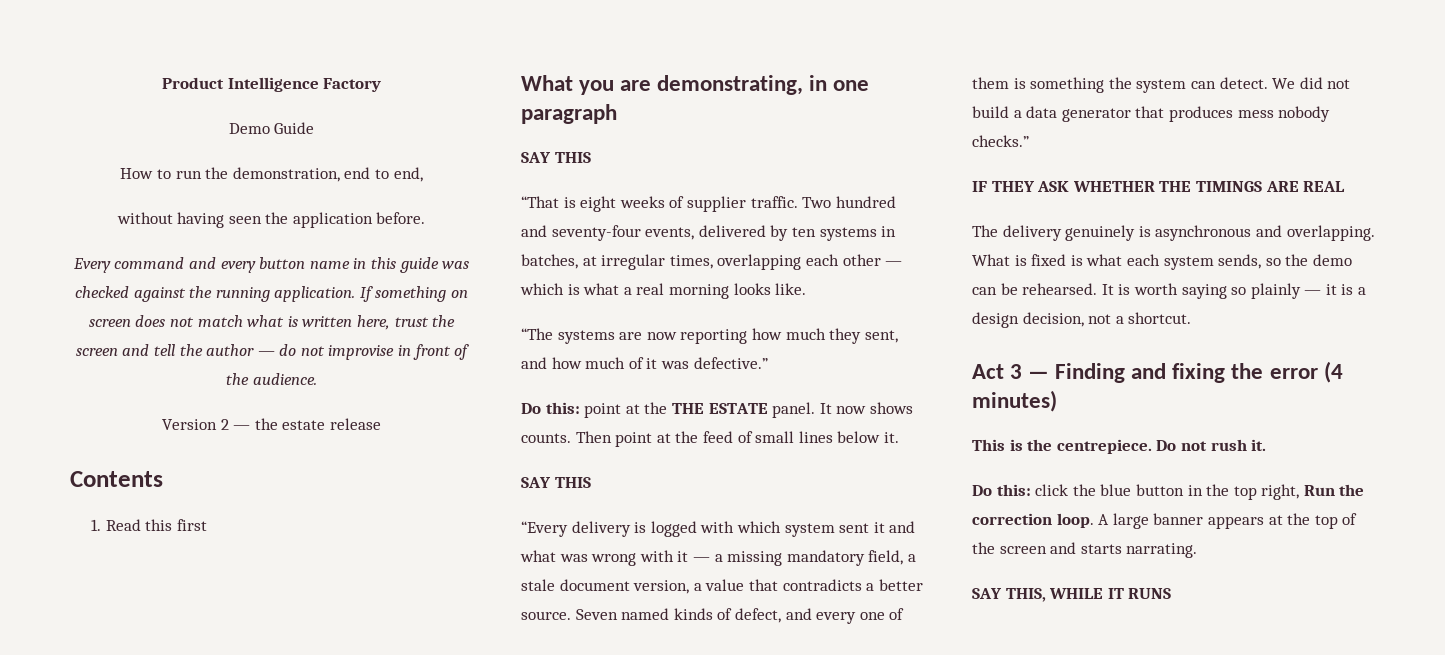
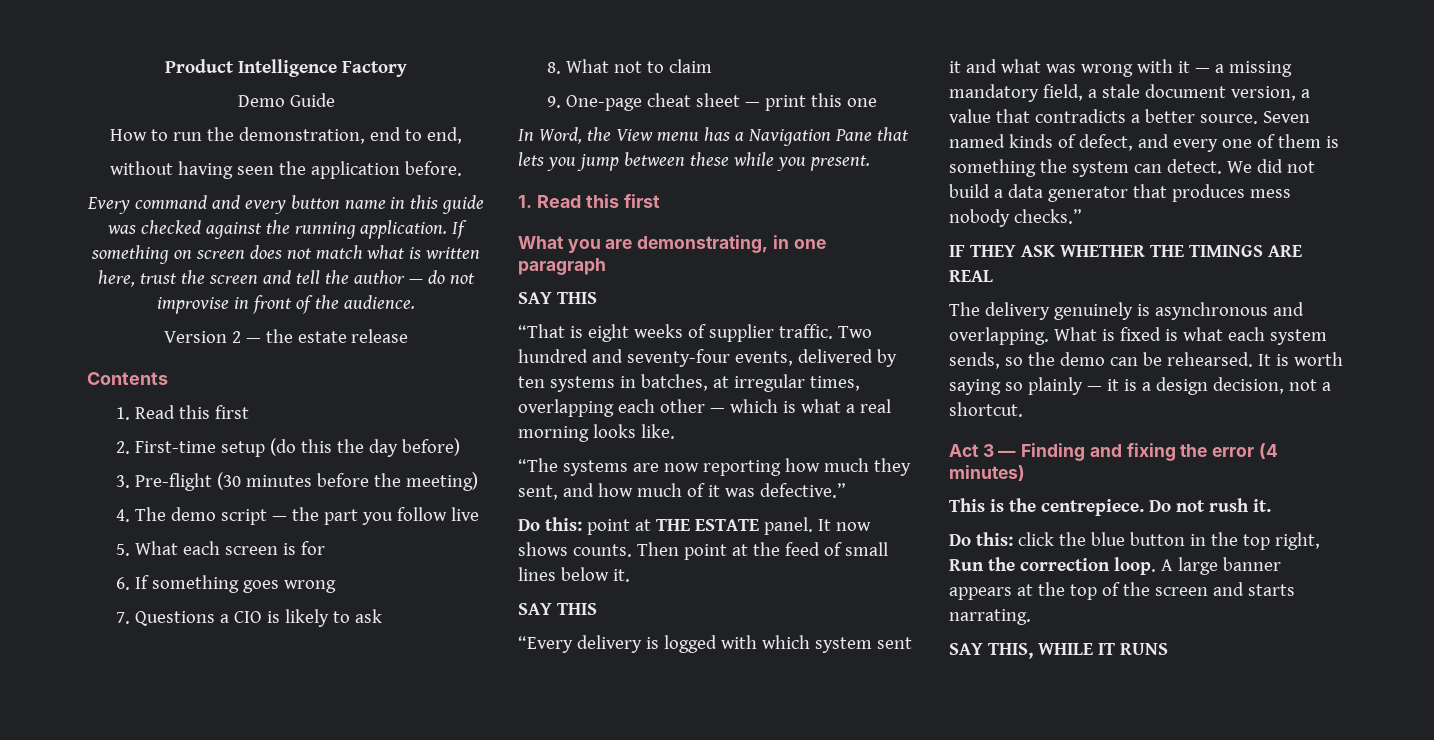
+ 2. First-time setup (do this the day before)
+ 3. Pre-flight (30 minutes before the meeting)
+ 4. The demo script — the part you follow live
+ 5. What each screen is for
+ 6. If something goes wrong
+ 7. Questions a CIO is likely to ask
+ 8. What not to claim
+ 9. One-page cheat sheet — print this one
+ In Word, the View menu has a Navigation Pane that lets you jump between these while you present.
+ 1. Read this first
- Do this: point at the THE ESTATE panel.
+ Do this: point at THE ESTATE panel.

